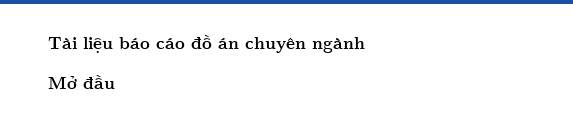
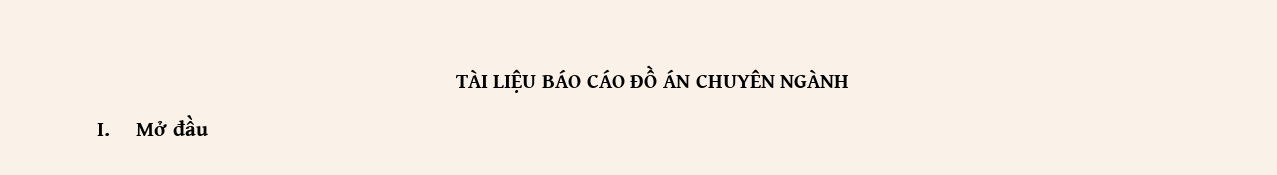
- Tài liệu báo cáo đồ án chuyên ngành
- Mở đầu
+ TÀI LIỆU BÁO CÁO ĐỒ ÁN CHUYÊN NGÀNH
+ I. Mở đầu

